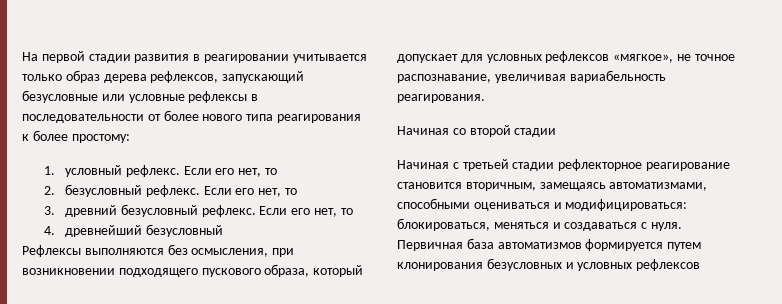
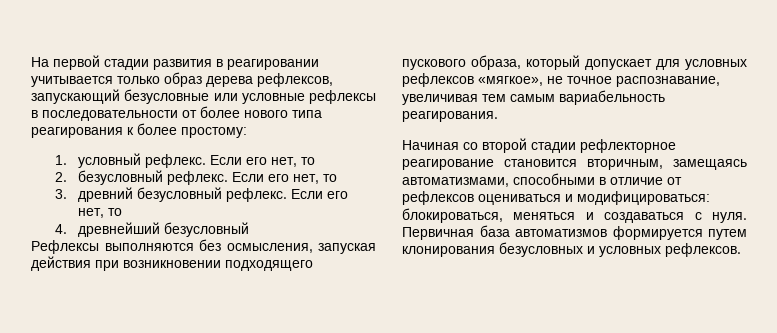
- Рефлексы выполняются без осмысления, при возникновении подходящего пускового образа, который допускает для условных рефлексов «мягкое», не точное распознавание, увеличивая вариабельность реагирования.
+ Рефлексы выполняются без осмысления, запуская действия при возникновении подходящего пускового образа, который допускает для условных рефлексов «мягкое», не точное распознавание, увеличивая тем самым вариабельность реагирования.
- Начиная со второй стадии
- Начиная с третьей стадии рефлекторное реагирование становится вторичным, замещаясь автоматизмами, способными оцениваться и модифицироваться: блокироваться, меняться и создаваться с нуля.
+ Начиная со второй стадии рефлекторное реагирование становится вторичным, замещаясь автоматизмами, способными в отличие от рефлексов оцениваться и модифицироваться: блокироваться, меняться и создаваться с нуля.
- Первичная база автоматизмов формируется путем клонирования безусловных и условных рефлексов
+ Первичная база автоматизмов формируется путем клонирования безусловных и условных рефлексов.

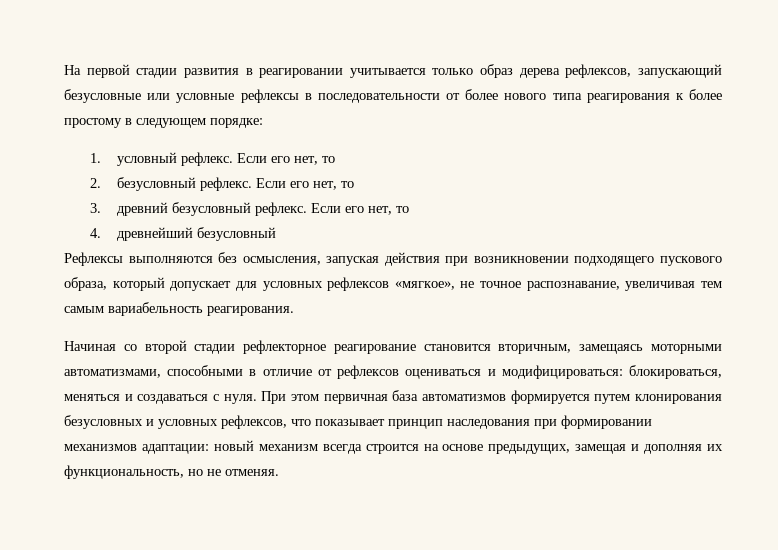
- На первой стадии развития в реагировании учитывается только образ дерева рефлексов, запускающий безусловные или условные рефлексы в последовательности от более нового типа реагирования к более простому:
+ На первой стадии развития в реагировании учитывается только образ дерева рефлексов, запускающий безусловные или условные рефлексы в последовательности от более нового типа реагирования к более простому в следующем порядке:
- Начиная со второй стадии рефлекторное реагирование становится вторичным, замещаясь автоматизмами, способными в отличие от рефлексов оцениваться и модифицироваться: блокироваться, меняться и создаваться с нуля.
+ Начиная со второй стадии рефлекторное реагирование становится вторичным, замещаясь моторными автоматизмами, способными в отличие от рефлексов оцениваться и модифицироваться: блокироваться, меняться и создаваться с нуля.
- Первичная база автоматизмов формируется путем клонирования безусловных и условных рефлексов.
+ При этом первичная база автоматизмов формируется путем клонирования безусловных и условных рефлексов, что показывает принцип наследования при формировании механизмов адаптации: новый механизм всегда строится на основе предыдущих, замещая и дополняя их функциональность, но не отменяя.

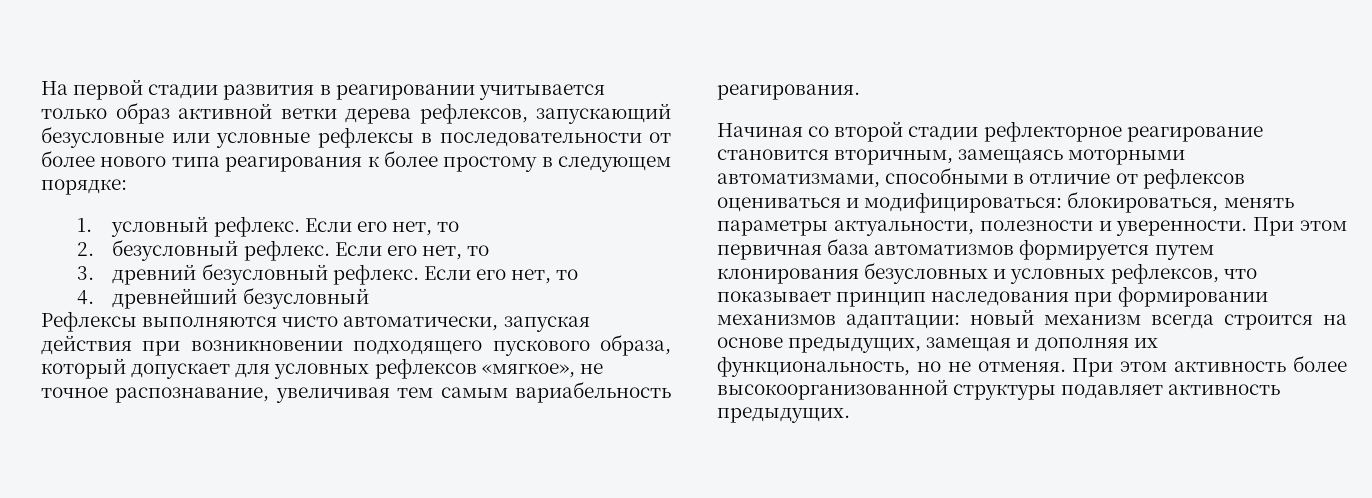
- На первой стадии развития в реагировании учитывается только образ дерева рефлексов, запускающий безусловные или условные рефлексы в последовательности от более нового типа реагирования к более простому в следующем порядке:
+ На первой стадии развития в реагировании учитывается только образ активной ветки дерева рефлексов, запускающий безусловные или условные рефлексы в последовательности от более нового типа реагирования к более простому в следующем порядке:
- Рефлексы выполняются без осмысления, запуская действия при возникновении подходящего пускового образа, который допускает для условных рефлексов «мягкое», не точное распознавание, увеличивая тем самым вариабельность реагирования.
+ Рефлексы выполняются чисто автоматически, запуская действия при возникновении подходящего пускового образа, который допускает для условных рефлексов «мягкое», не точное распознавание, увеличивая тем самым вариабельность реагирования.
- Начиная со второй стадии рефлекторное реагирование становится вторичным, замещаясь моторными автоматизмами, способными в отличие от рефлексов оцениваться и модифицироваться: блокироваться, меняться и создаваться с нуля.
+ Начиная со второй стадии рефлекторное реагирование становится вторичным, замещаясь моторными автоматизмами, способными в отличие от рефлексов оцениваться и модифицироваться: блокироваться, менять параметры актуальности, полезности и уверенности.
+ При этом активность более высокоорганизованной структуры подавляет активность предыдущих.

